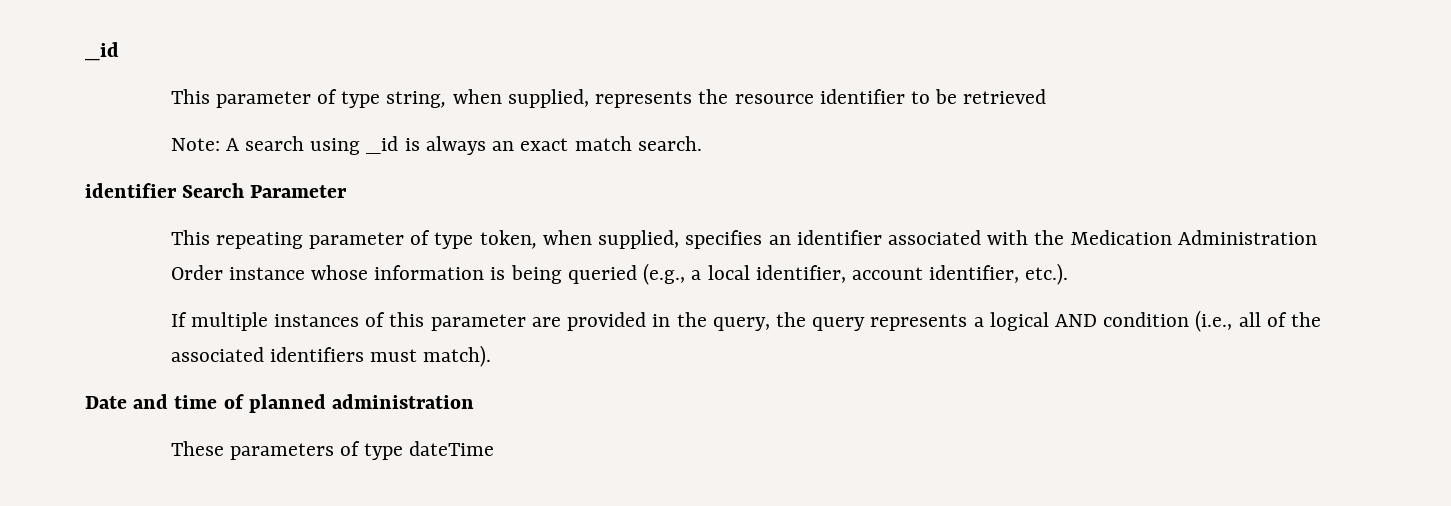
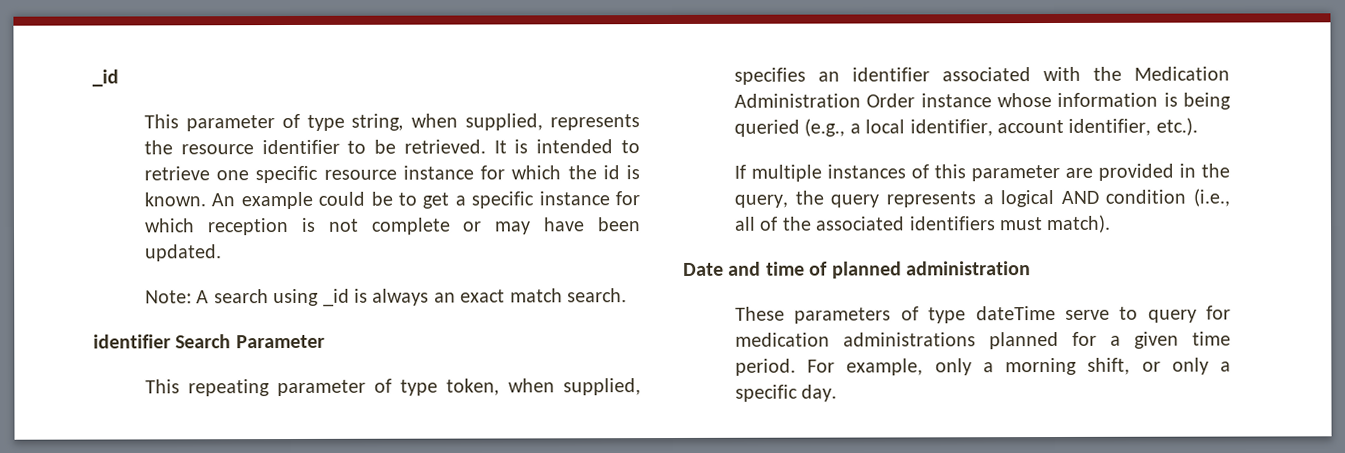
- This parameter of type string, when supplied, represents the resource identifier to be retrieved
+ This parameter of type string, when supplied, represents the resource identifier to be retrieved. It is intended to retrieve one specific resource instance for which the id is known. An example could be to get a specific instance for which reception is not complete or may have been updated.
- These parameters of type dateTime
+ These parameters of type dateTime serve to query for medication administrations planned for a given time period. For example, only a morning shift, or only a specific day.

